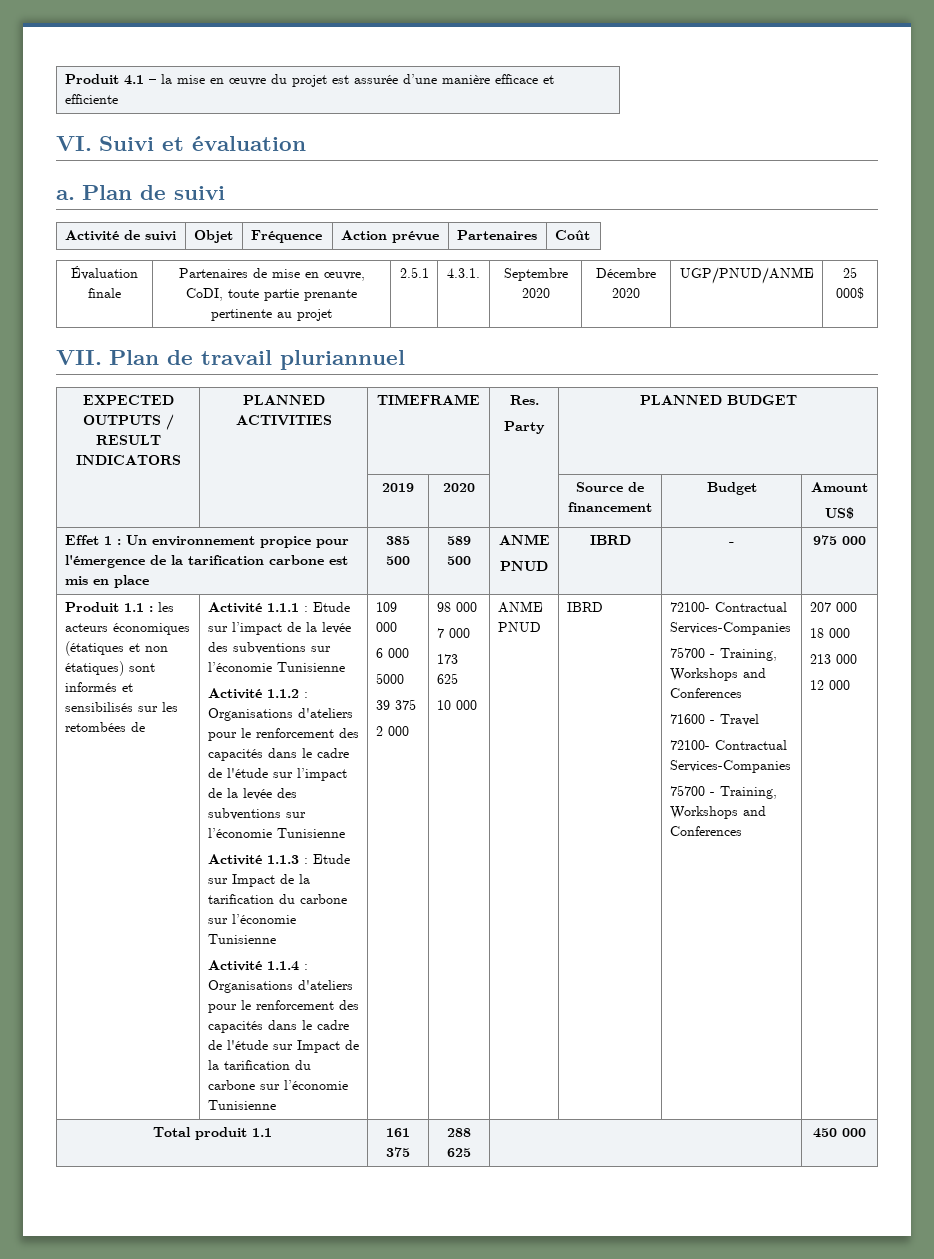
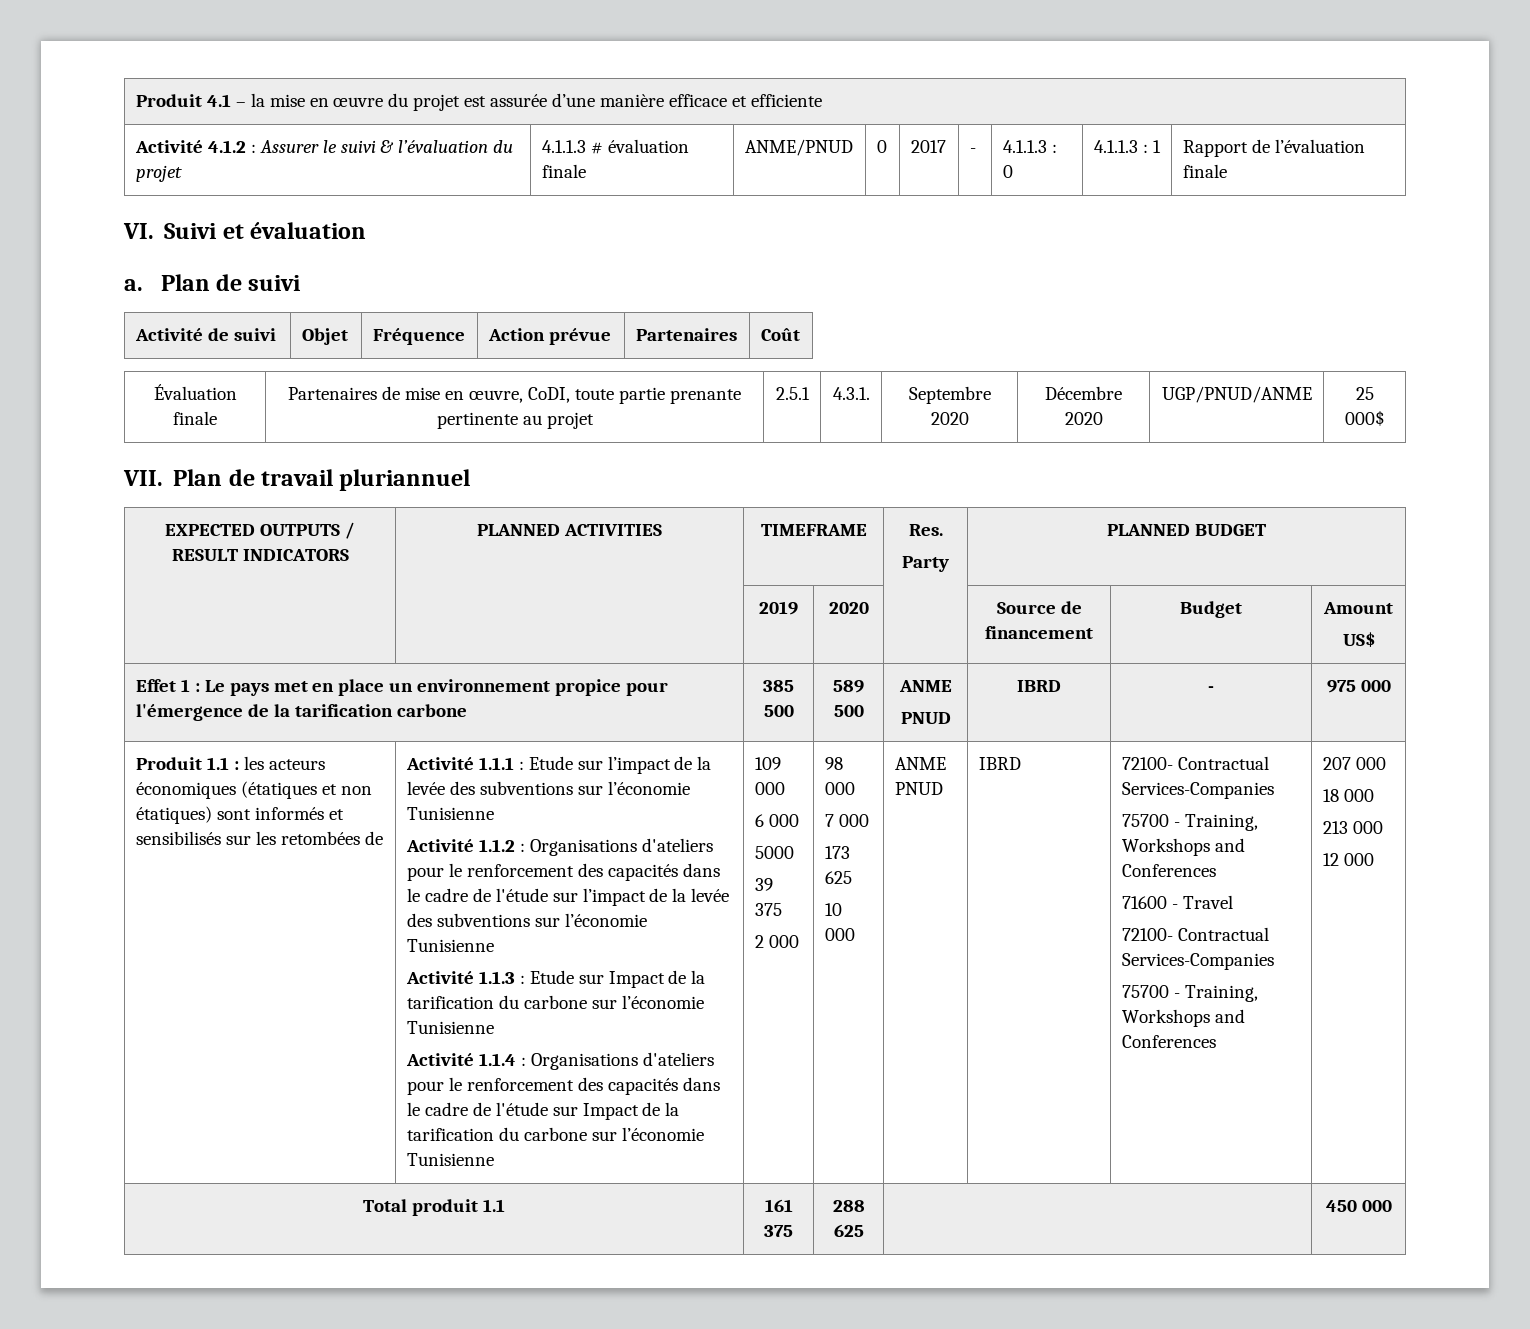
+ Activité 4.1.2 : Assurer le suivi & l’évaluation du projet | 4.1.1.3 # évaluation finale | ANME/PNUD | 0 | 2017 | - | 4.1.1.3 : 0 | 4.1.1.3 : 1 | Rapport de l’évaluation finale
- Effet 1 : Un environnement propice pour l'émergence de la tarification carbone est mis en place | 385 500 | 589 500 | ANME
+ Effet 1 : Le pays met en place un environnement propice pour l'émergence de la tarification carbone | 385 500 | 589 500 | ANME

